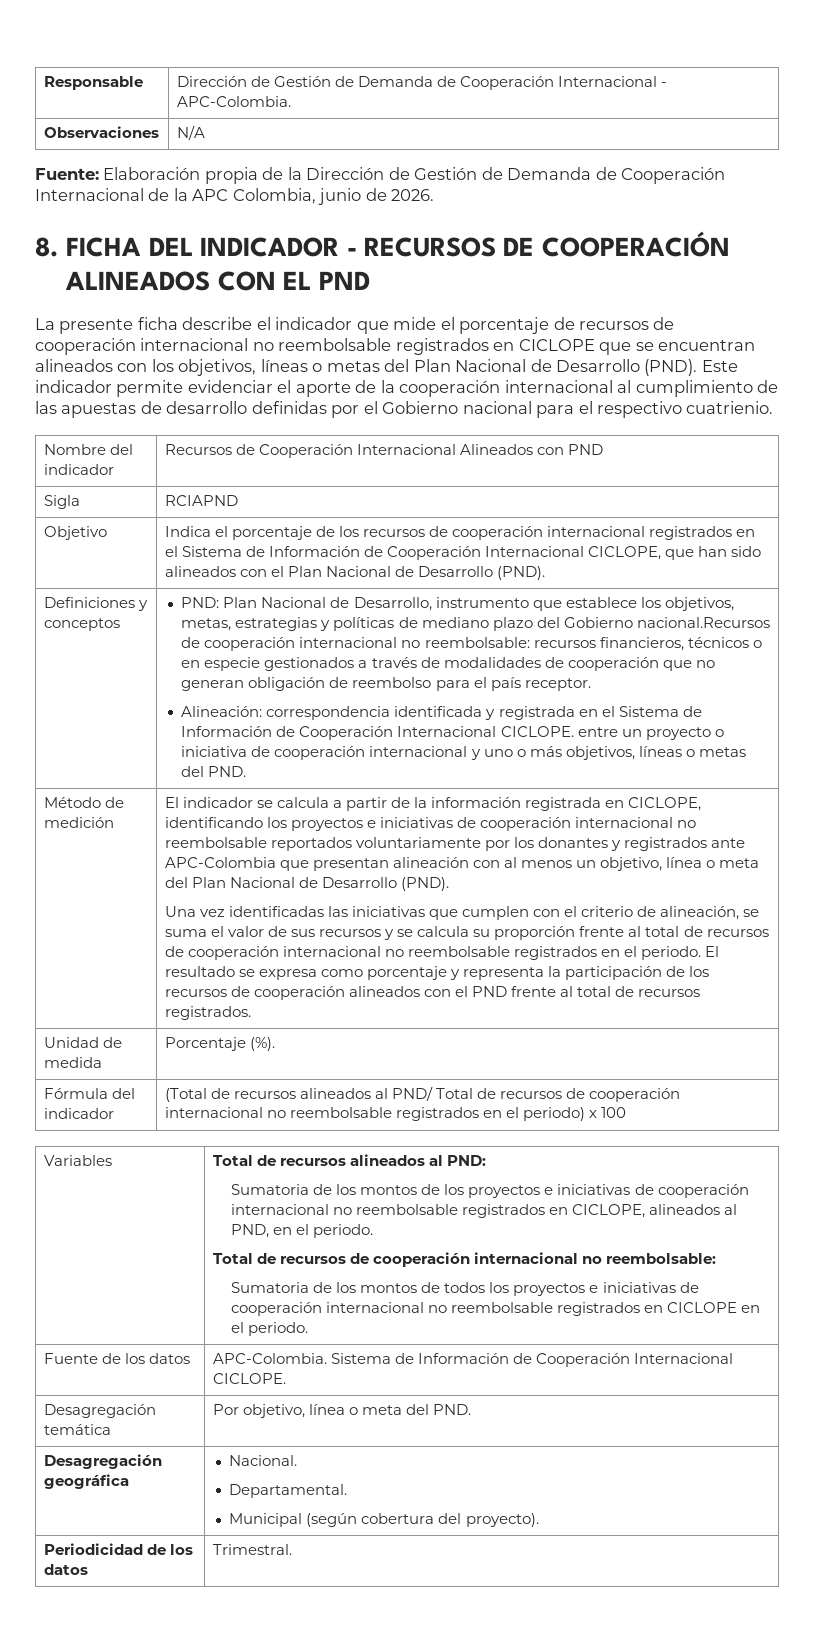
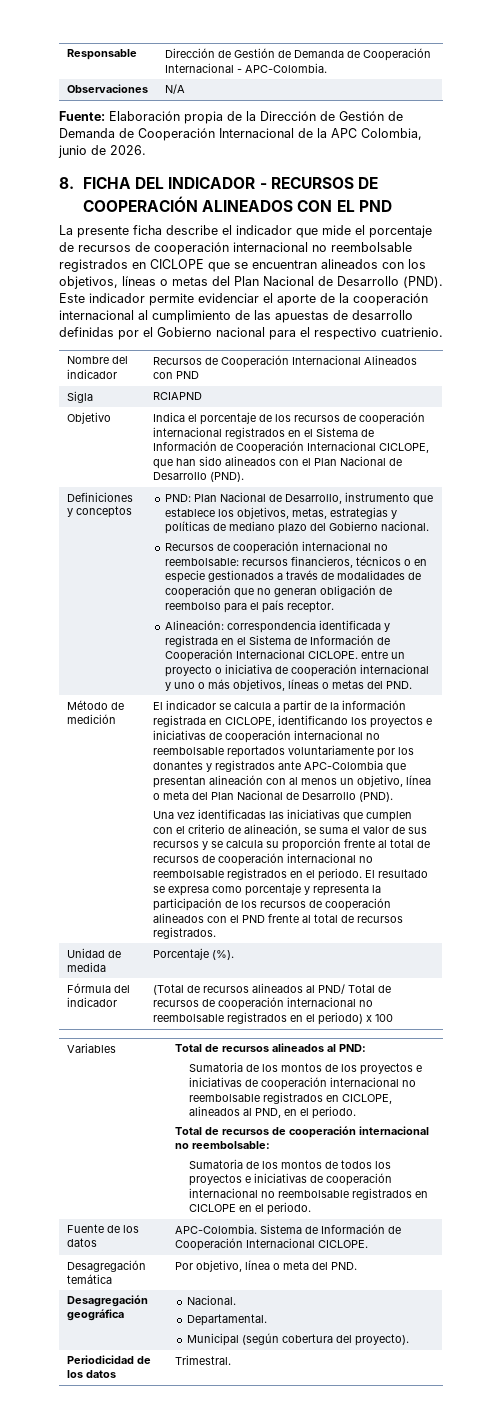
- PND: Plan Nacional de Desarrollo, instrumento que establece los objetivos, metas, estrategias y políticas de mediano plazo del Gobierno nacional.Recursos de cooperación internacional no reembolsable: recursos financieros, técnicos o en especie gestionados a través de modalidades de cooperación que no generan obligación de reembolso para el país receptor.
+ PND: Plan Nacional de Desarrollo, instrumento que establece los objetivos, metas, estrategias y políticas de mediano plazo del Gobierno nacional.
+ Recursos de cooperación internacional no reembolsable: recursos financieros, técnicos o en especie gestionados a través de modalidades de cooperación que no generan obligación de reembolso para el país receptor.

